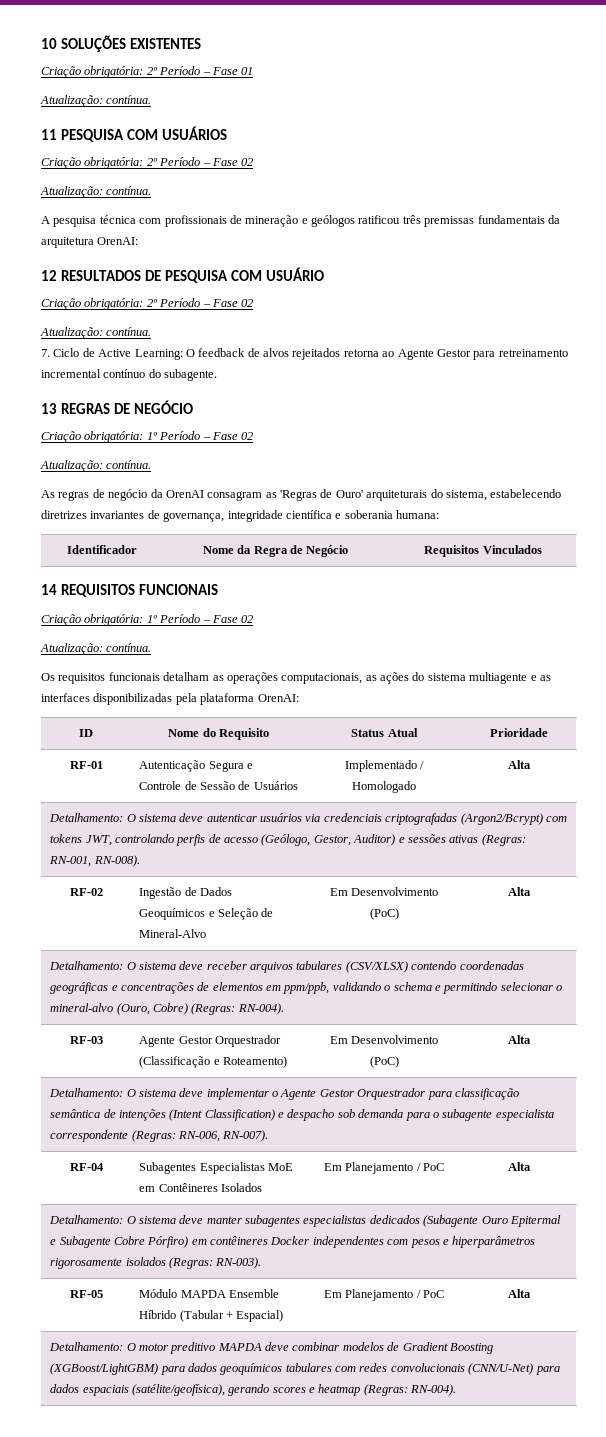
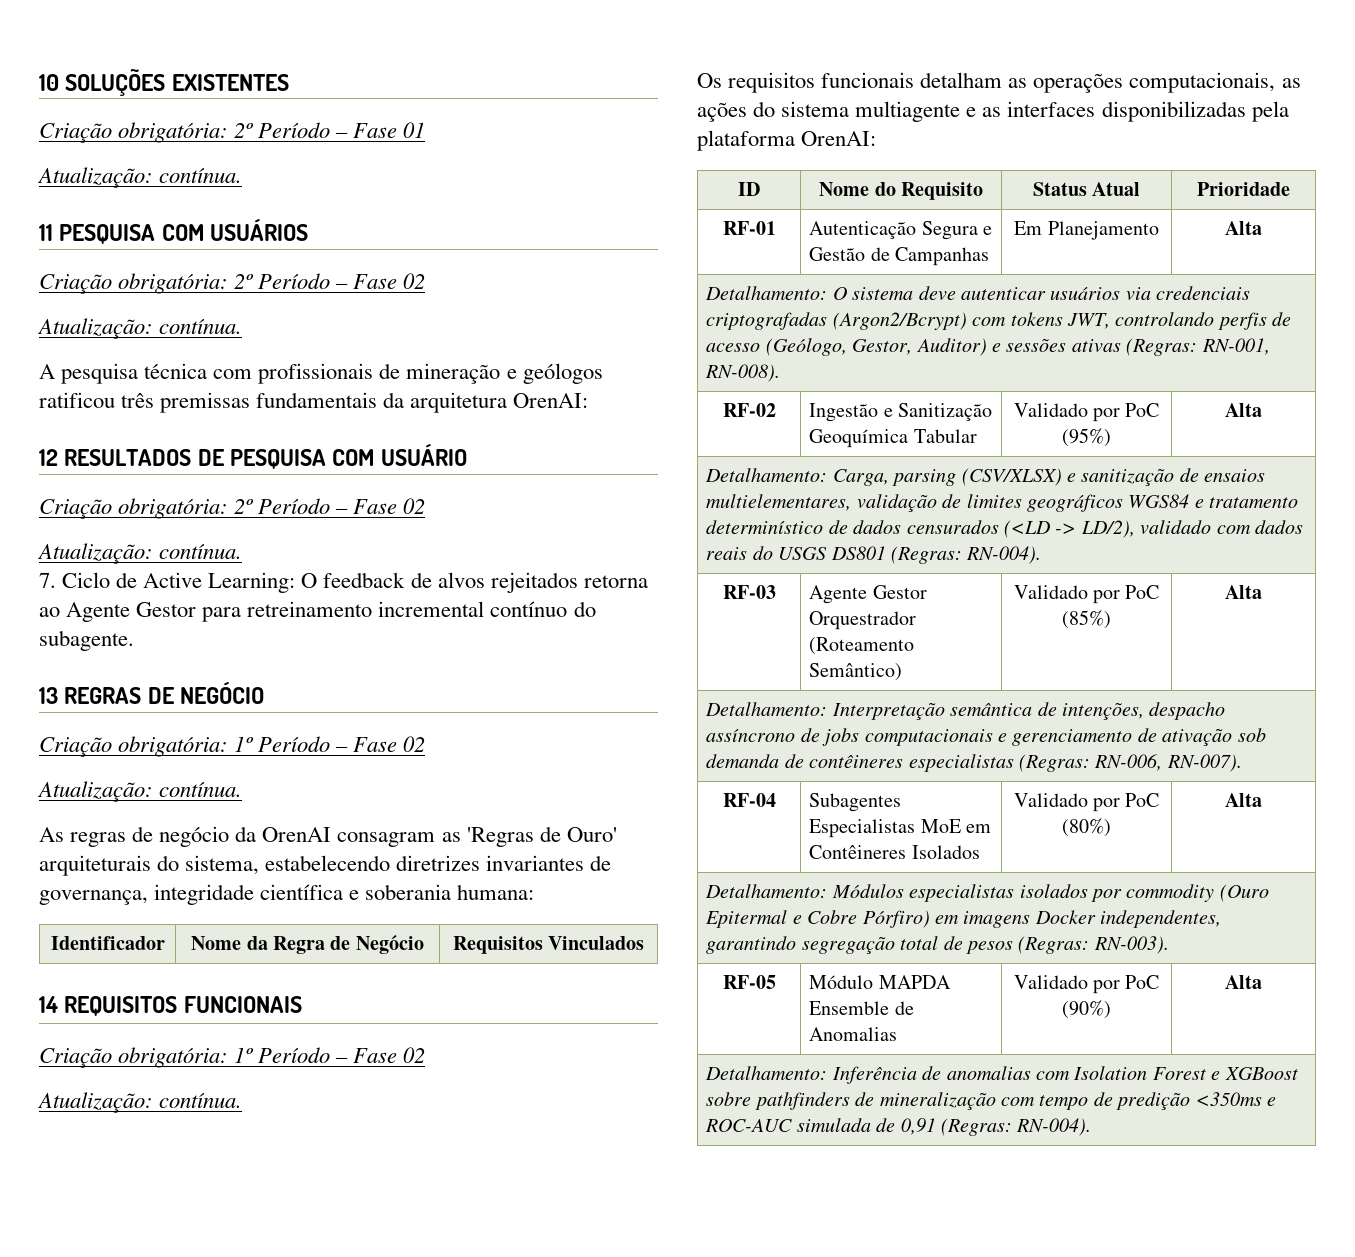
- RF-01 | Autenticação Segura e Controle de Sessão de Usuários | Implementado / Homologado | Alta
+ RF-01 | Autenticação Segura e Gestão de Campanhas | Em Planejamento | Alta
- RF-02 | Ingestão de Dados Geoquímicos e Seleção de Mineral-Alvo | Em Desenvolvimento (PoC) | Alta
- Detalhamento: O sistema deve receber arquivos tabulares (CSV/XLSX) contendo coordenadas geográficas e concentrações de elementos em ppm/ppb, validando o schema e permitindo selecionar o mineral-alvo (Ouro, Cobre) (Regras: RN-004).
+ RF-02 | Ingestão e Sanitização Geoquímica Tabular | Validado por PoC (95%) | Alta
+ Detalhamento: Carga, parsing (CSV/XLSX) e sanitização de ensaios multielementares, validação de limites geográficos WGS84 e tratamento determinístico de dados censurados (<LD -> LD/2), validado com dados reais do USGS DS801 (Regras: RN-004).
- RF-03 | Agente Gestor Orquestrador (Classificação e Roteamento) | Em Desenvolvimento (PoC) | Alta
- Detalhamento: O sistema deve implementar o Agente Gestor Orquestrador para classificação semântica de intenções (Intent Classification) e despacho sob demanda para o subagente especialista correspondente (Regras: RN-006, RN-007).
+ RF-03 | Agente Gestor Orquestrador (Roteamento Semântico) | Validado por PoC (85%) | Alta
+ Detalhamento: Interpretação semântica de intenções, despacho assíncrono de jobs computacionais e gerenciamento de ativação sob demanda de contêineres especialistas (Regras: RN-006, RN-007).
- RF-04 | Subagentes Especialistas MoE em Contêineres Isolados | Em Planejamento / PoC | Alta
- Detalhamento: O sistema deve manter subagentes especialistas dedicados (Subagente Ouro Epitermal e Subagente Cobre Pórfiro) em contêineres Docker independentes com pesos e hiperparâmetros rigorosamente isolados (Regras: RN-003).
+ RF-04 | Subagentes Especialistas MoE em Contêineres Isolados | Validado por PoC (80%) | Alta
+ Detalhamento: Módulos especialistas isolados por commodity (Ouro Epitermal e Cobre Pórfiro) em imagens Docker independentes, garantindo segregação total de pesos (Regras: RN-003).
- RF-05 | Módulo MAPDA Ensemble Híbrido (Tabular + Espacial) | Em Planejamento / PoC | Alta
- Detalhamento: O motor preditivo MAPDA deve combinar modelos de Gradient Boosting (XGBoost/LightGBM) para dados geoquímicos tabulares com redes convolucionais (CNN/U-Net) para dados espaciais (satélite/geofísica), gerando scores e heatmap (Regras: RN-004).
+ RF-05 | Módulo MAPDA Ensemble de Anomalias | Validado por PoC (90%) | Alta
+ Detalhamento: Inferência de anomalias com Isolation Forest e XGBoost sobre pathfinders de mineralização com tempo de predição <350ms e ROC-AUC simulada de 0,91 (Regras: RN-004).

